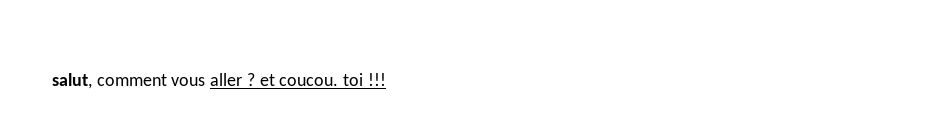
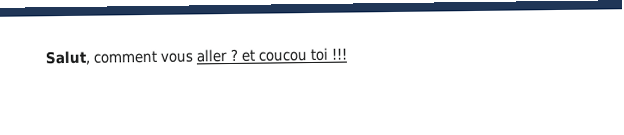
- salut, comment vous aller ? et coucou. toi !!!
+ Salut, comment vous aller ? et coucou toi !!!

